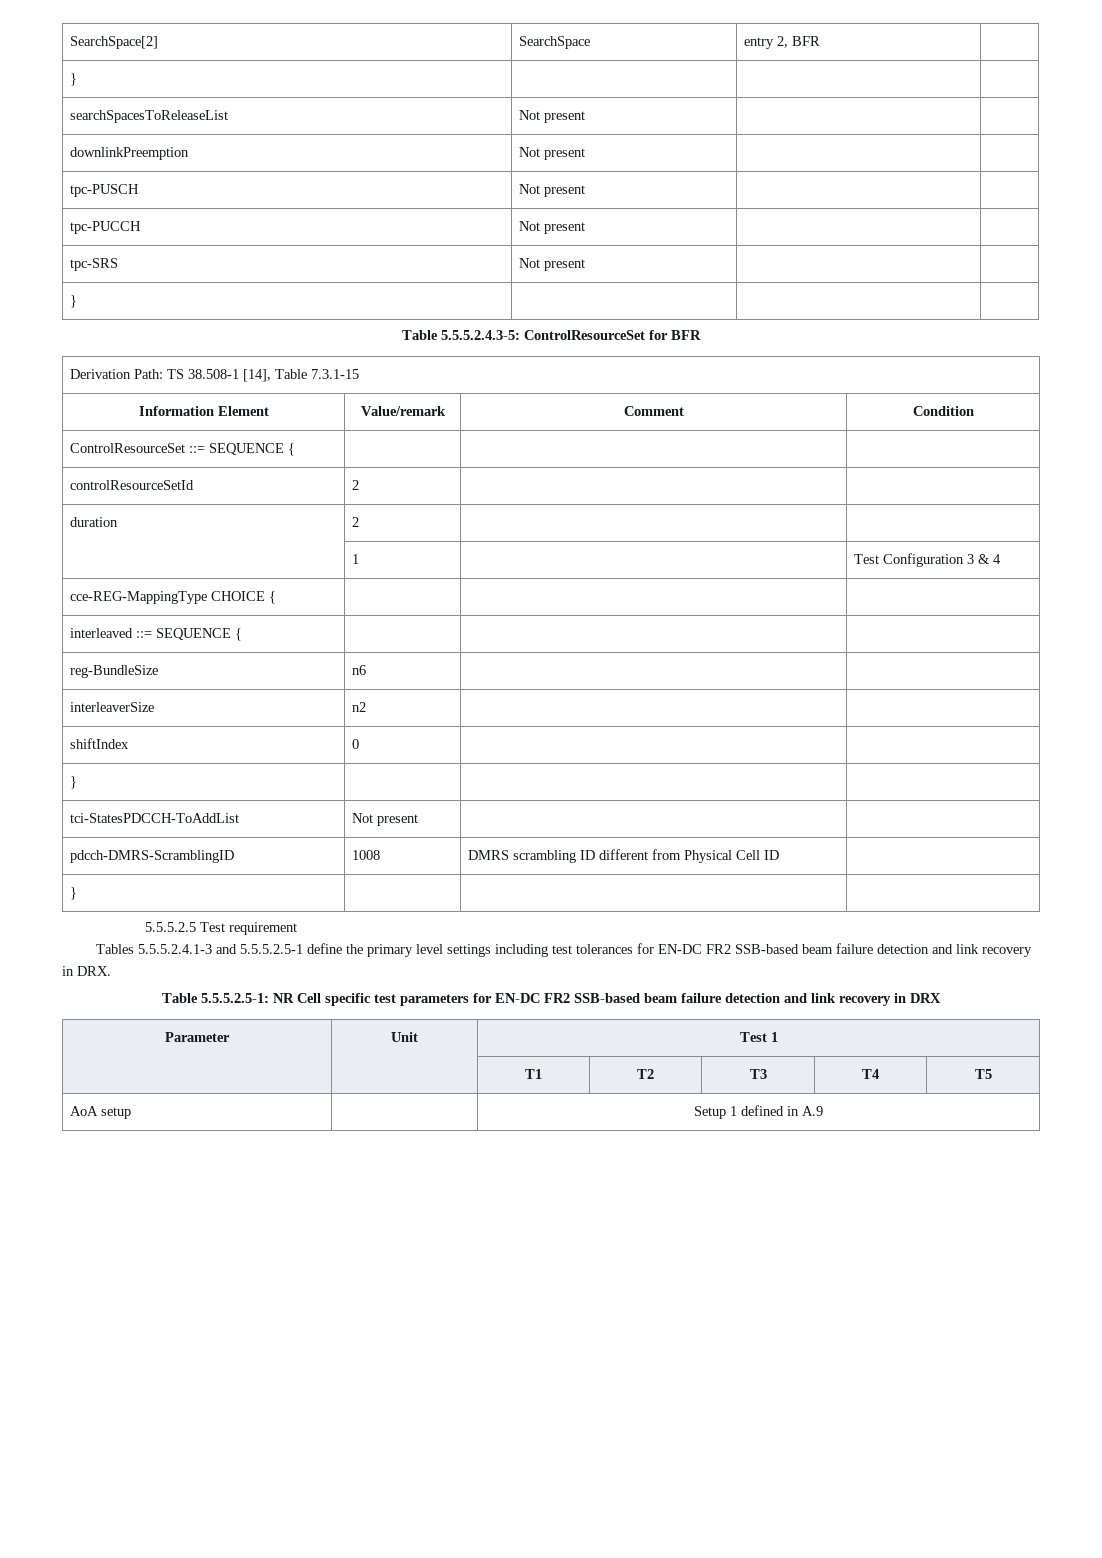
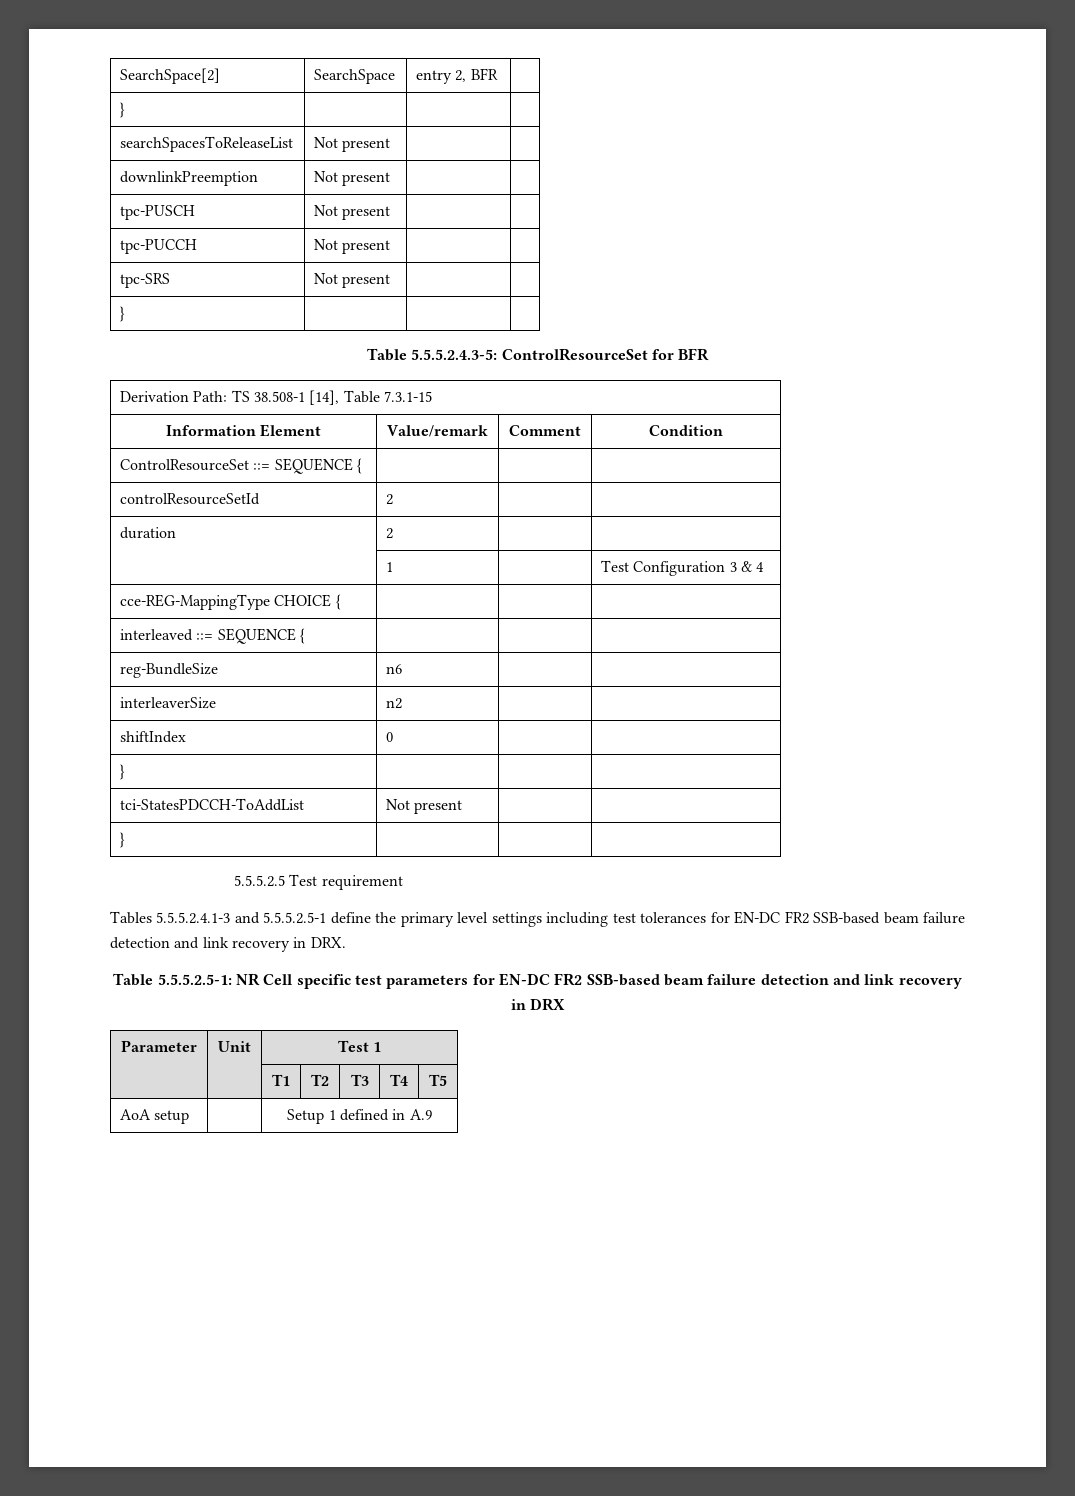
- pdcch-DMRS-ScramblingID | 1008 | DMRS scrambling ID different from Physical Cell ID |

